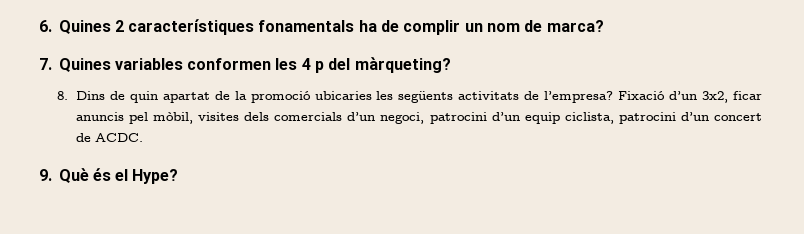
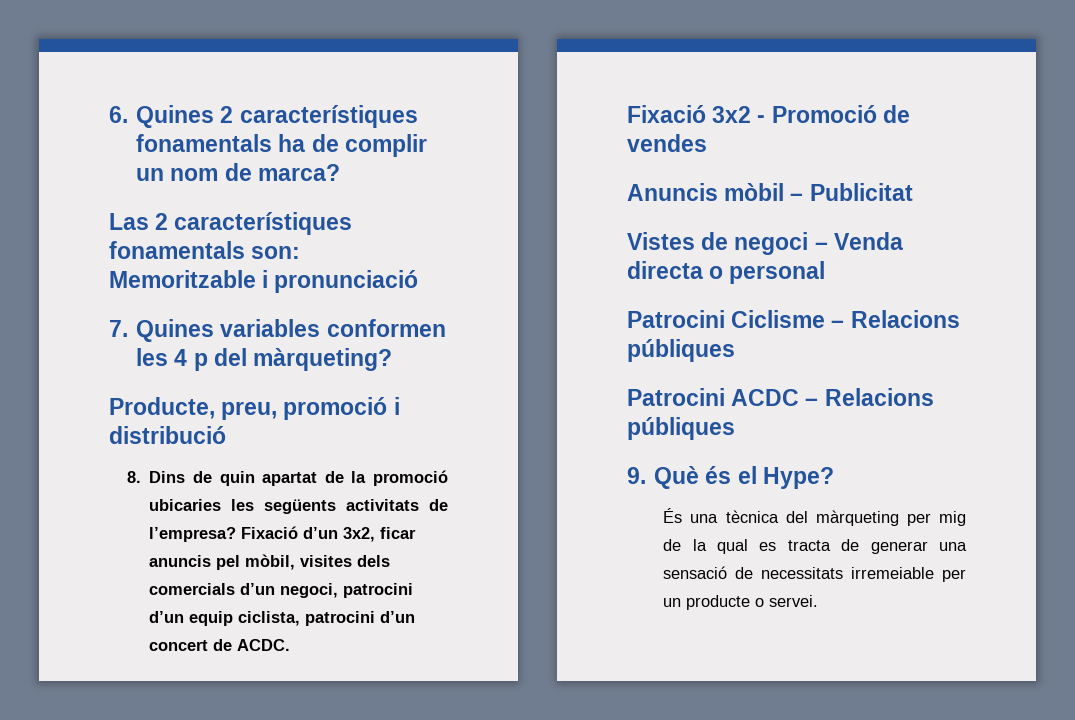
+ Las 2 característiques fonamentals son: Memoritzable i pronunciació
+ Producte, preu, promoció i distribució
+ Fixació 3x2 - Promoció de vendes
+ Anuncis mòbil – Publicitat
+ Vistes de negoci – Venda directa o personal
+ Patrocini Ciclisme – Relacions públiques
+ Patrocini ACDC – Relacions públiques
+ És una tècnica del màrqueting per mig de la qual es tracta de generar una sensació de necessitats irremeiable per un producte o servei.

